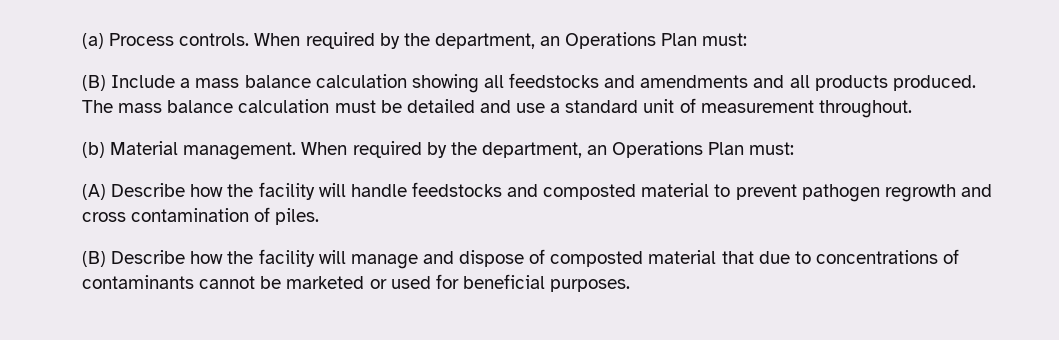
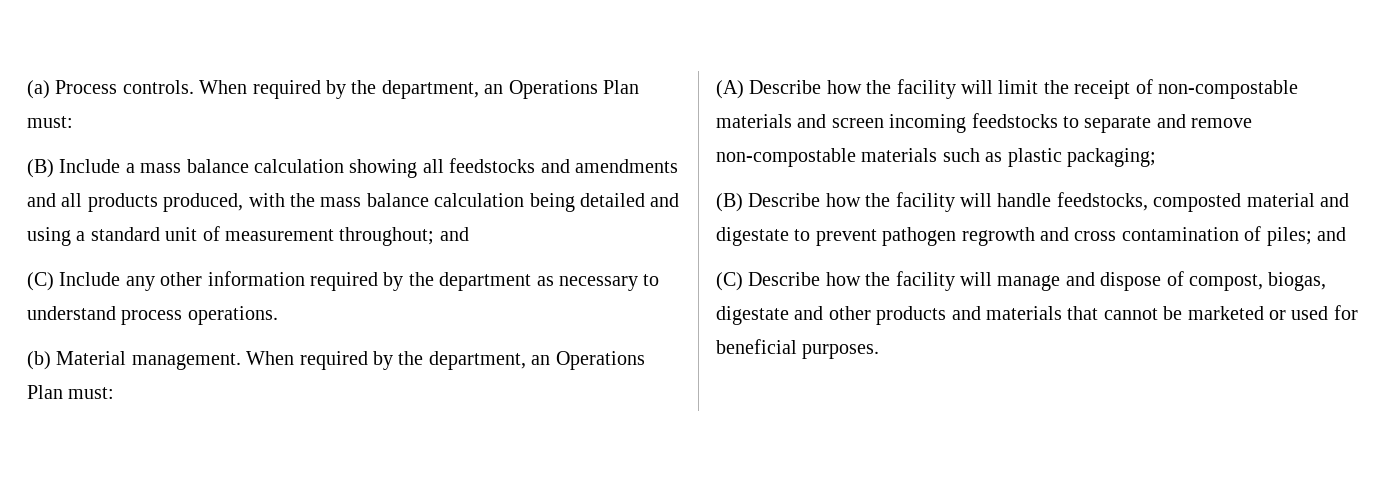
- (B) Include a mass balance calculation showing all feedstocks and amendments and all products produced. The mass balance calculation must be detailed and use a standard unit of measurement throughout.
+ (B) Include a mass balance calculation showing all feedstocks and amendments and all products produced, with the mass balance calculation being detailed and using a standard unit of measurement throughout; and
+ (C) Include any other information required by the department as necessary to understand process operations.
- (A) Describe how the facility will handle feedstocks and composted material to prevent pathogen regrowth and cross contamination of piles.
- (B) Describe how the facility will manage and dispose of composted material that due to concentrations of contaminants cannot be marketed or used for beneficial purposes.
+ (A) Describe how the facility will limit the receipt of non-compostable materials and screen incoming feedstocks to separate and remove non-compostable materials such as plastic packaging;
+ (B) Describe how the facility will handle feedstocks, composted material and digestate to prevent pathogen regrowth and cross contamination of piles; and
+ (C) Describe how the facility will manage and dispose of compost, biogas, digestate and other products and materials that cannot be marketed or used for beneficial purposes.

